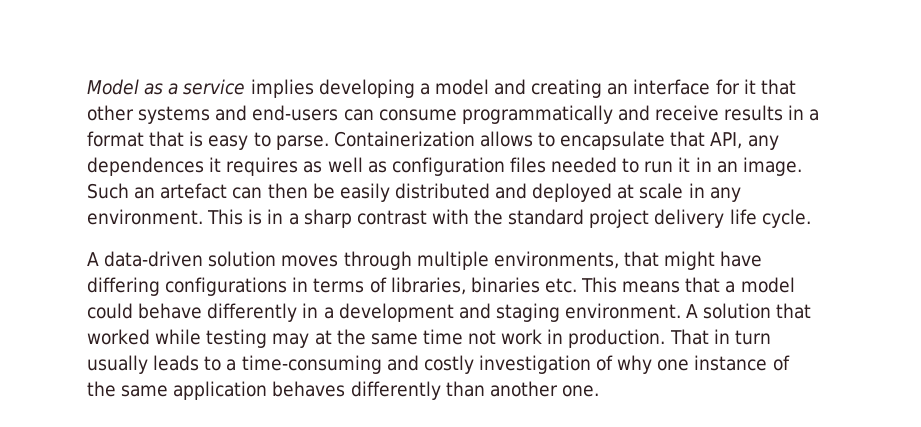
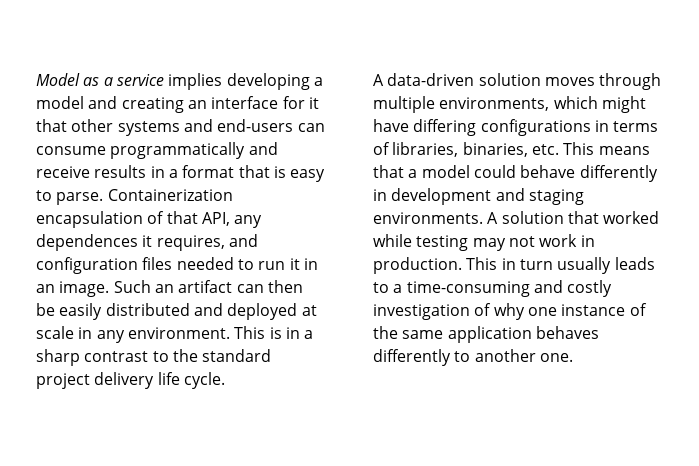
- Containerization allows to encapsulate that API, any dependences it requires as well as configuration files needed to run it in an image.
+ Containerization encapsulation of that API, any dependences it requires, and configuration files needed to run it in an image.
- Such an artefact can then be easily distributed and deployed at scale in any environment.
+ Such an artifact can then be easily distributed and deployed at scale in any environment.
- This is in a sharp contrast with the standard project delivery life cycle.
+ This is in a sharp contrast to the standard project delivery life cycle.
- A data-driven solution moves through multiple environments, that might have differing configurations in terms of libraries, binaries etc. This means that a model could behave differently in a development and staging environment.
+ A data-driven solution moves through multiple environments, which might have differing configurations in terms of libraries, binaries, etc. This means that a model could behave differently in development and staging environments.
- A solution that worked while testing may at the same time not work in production.
+ A solution that worked while testing may not work in production.
- That in turn usually leads to a time-consuming and costly investigation of why one instance of the same application behaves differently than another one.
+ This in turn usually leads to a time-consuming and costly investigation of why one instance of the same application behaves differently to another one.

